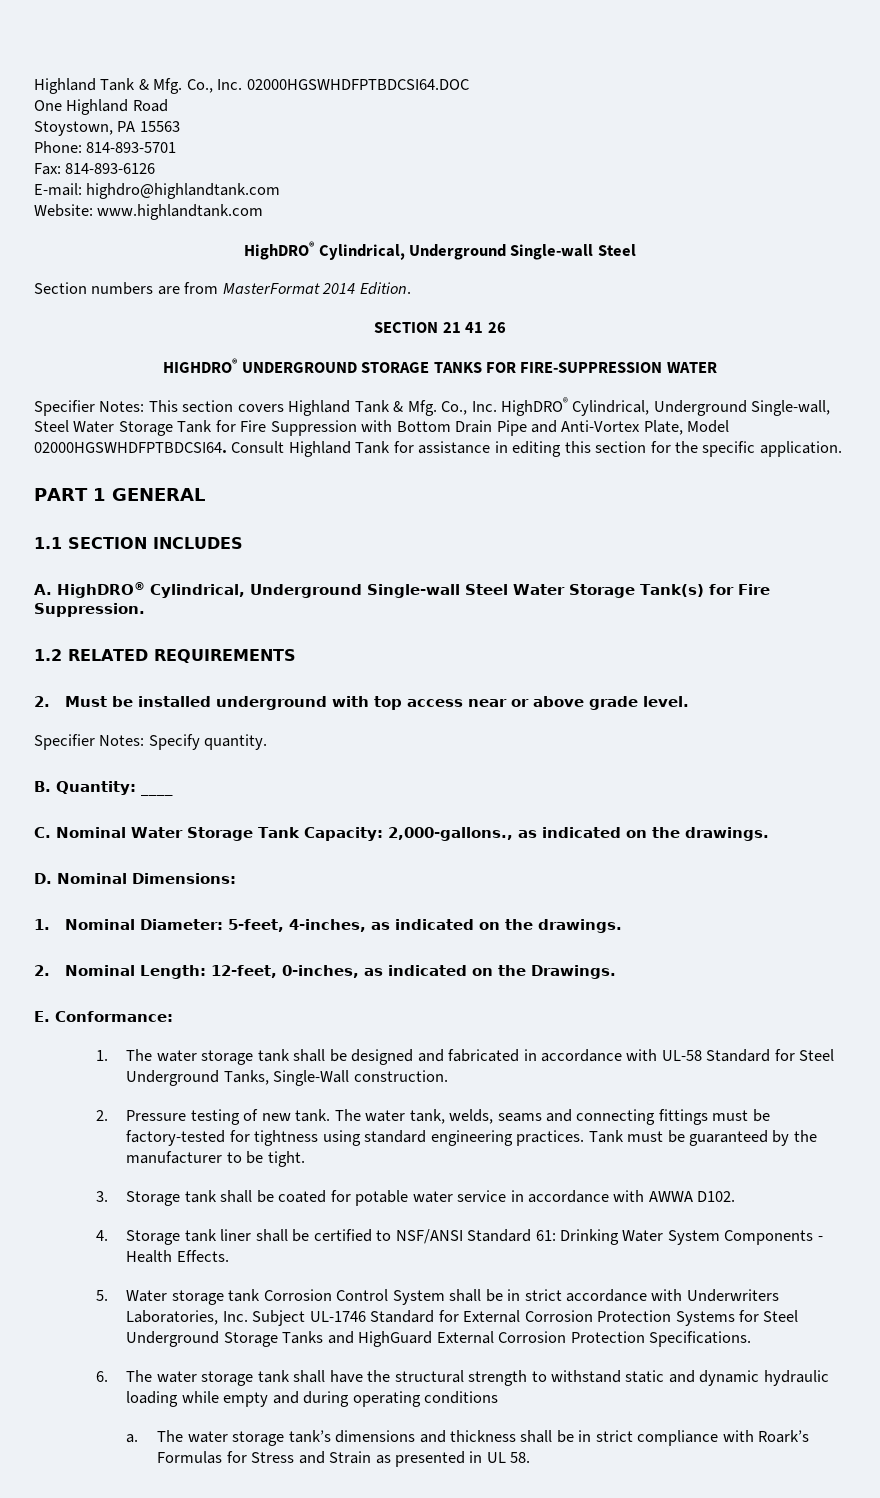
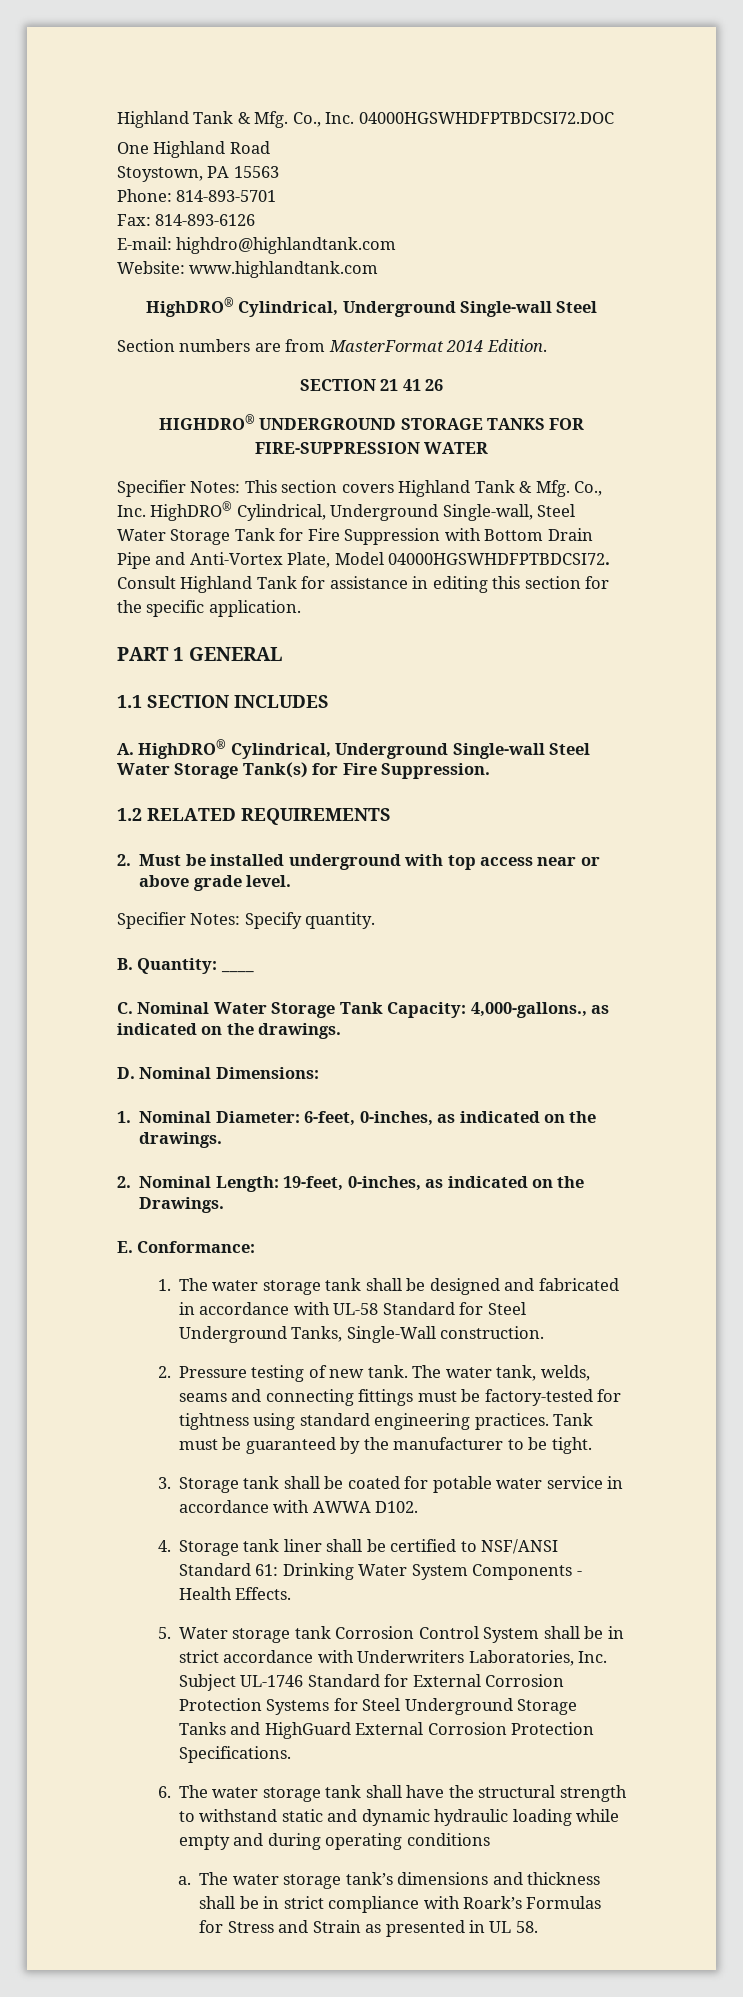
- Highland Tank & Mfg. Co., Inc. 02000HGSWHDFPTBDCSI64.DOC
+ Highland Tank & Mfg. Co., Inc. 04000HGSWHDFPTBDCSI72.DOC
- Specifier Notes: This section covers Highland Tank & Mfg. Co., Inc. HighDRO® Cylindrical, Underground Single-wall, Steel Water Storage Tank for Fire Suppression with Bottom Drain Pipe and Anti-Vortex Plate, Model 02000HGSWHDFPTBDCSI64.
+ Specifier Notes: This section covers Highland Tank & Mfg. Co., Inc. HighDRO® Cylindrical, Underground Single-wall, Steel Water Storage Tank for Fire Suppression with Bottom Drain Pipe and Anti-Vortex Plate, Model 04000HGSWHDFPTBDCSI72.
- C. Nominal Water Storage Tank Capacity: 2,000-gallons., as indicated on the drawings.
+ C. Nominal Water Storage Tank Capacity: 4,000-gallons., as indicated on the drawings.
- 1. Nominal Diameter: 5-feet, 4-inches, as indicated on the drawings.
+ 1. Nominal Diameter: 6-feet, 0-inches, as indicated on the drawings.
- 2. Nominal Length: 12-feet, 0-inches, as indicated on the Drawings.
+ 2. Nominal Length: 19-feet, 0-inches, as indicated on the Drawings.

